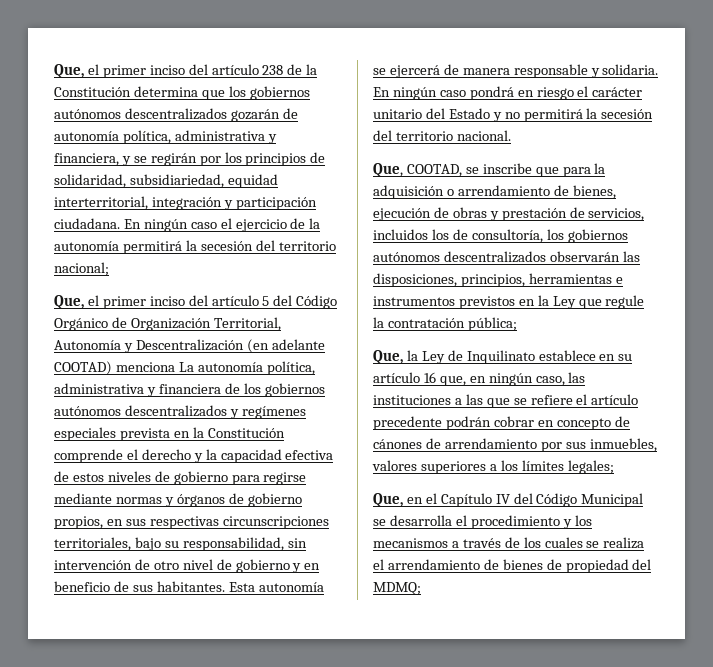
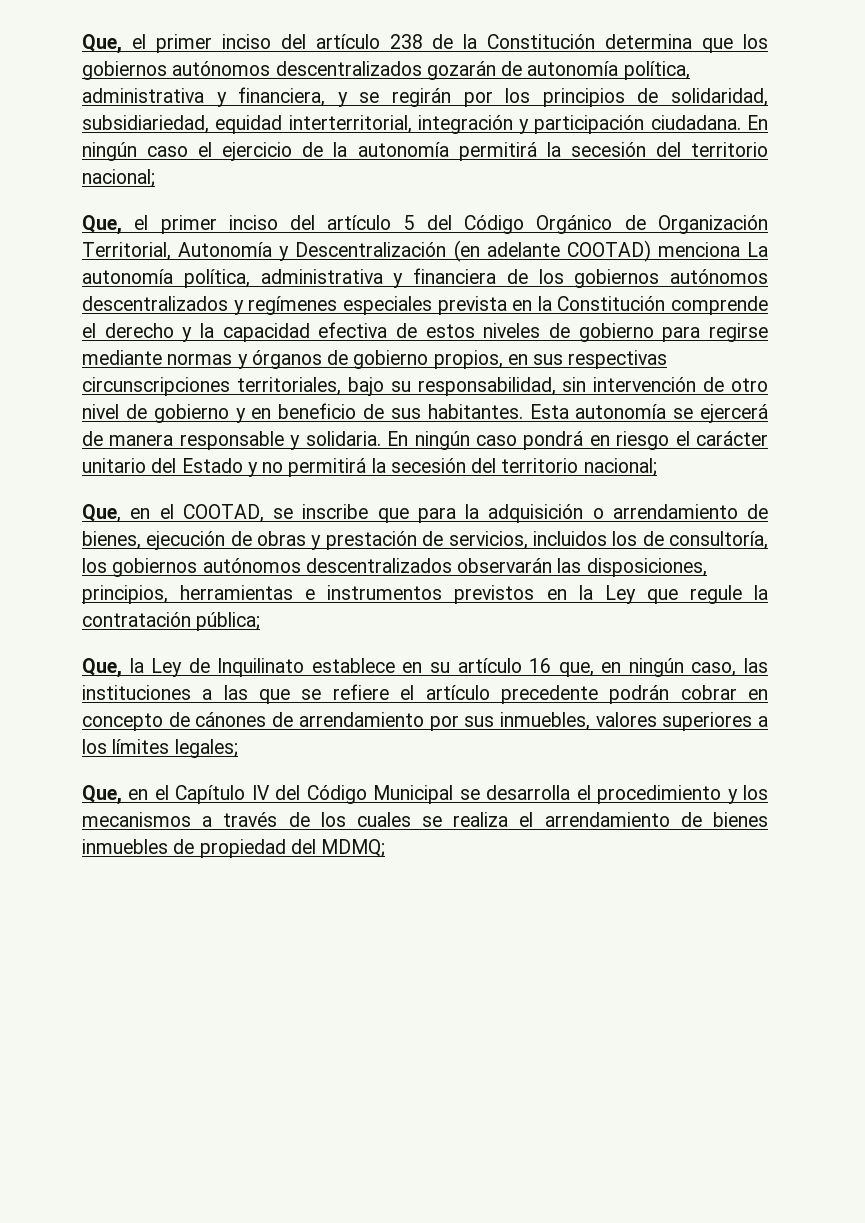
- En ningún caso pondrá en riesgo el carácter unitario del Estado y no permitirá la secesión del territorio nacional.
- Que, COOTAD, se inscribe que para la adquisición o arrendamiento de bienes, ejecución de obras y prestación de servicios, incluidos los de consultoría, los gobiernos autónomos descentralizados observarán las disposiciones, principios, herramientas e instrumentos previstos en la Ley que regule la contratación pública;
+ En ningún caso pondrá en riesgo el carácter unitario del Estado y no permitirá la secesión del territorio nacional;
+ Que, en el COOTAD, se inscribe que para la adquisición o arrendamiento de bienes, ejecución de obras y prestación de servicios, incluidos los de consultoría, los gobiernos autónomos descentralizados observarán las disposiciones, principios, herramientas e instrumentos previstos en la Ley que regule la contratación pública;
- Que, en el Capítulo IV del Código Municipal se desarrolla el procedimiento y los mecanismos a través de los cuales se realiza el arrendamiento de bienes de propiedad del MDMQ;
+ Que, en el Capítulo IV del Código Municipal se desarrolla el procedimiento y los mecanismos a través de los cuales se realiza el arrendamiento de bienes inmuebles de propiedad del MDMQ;

